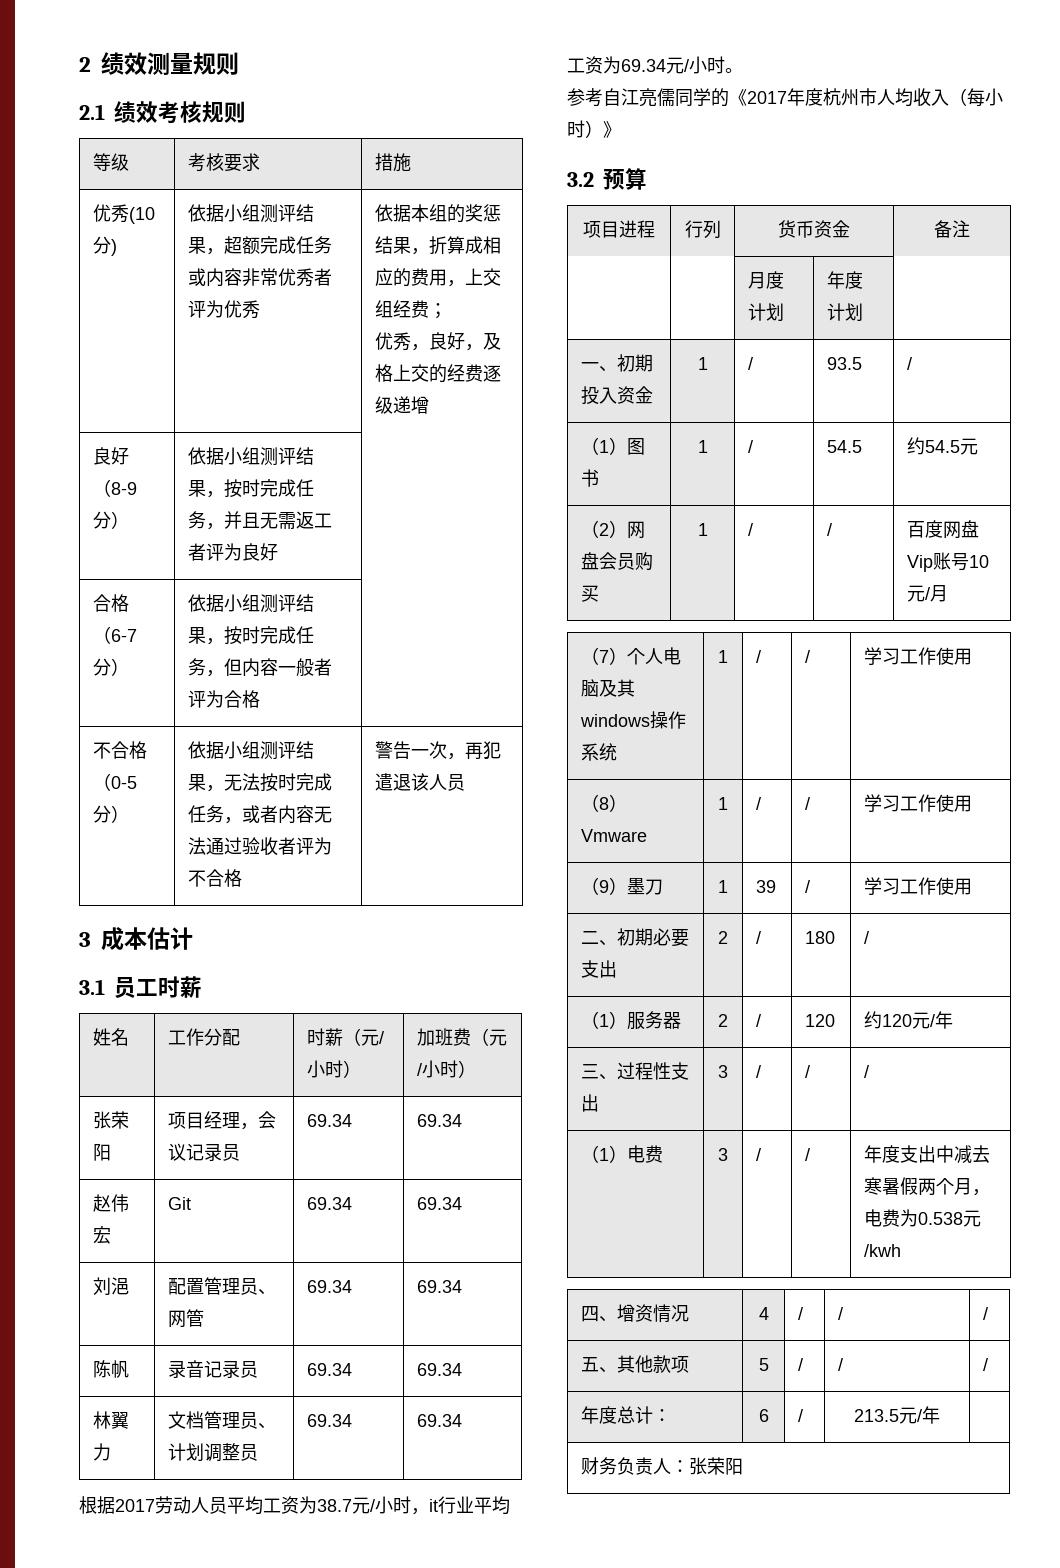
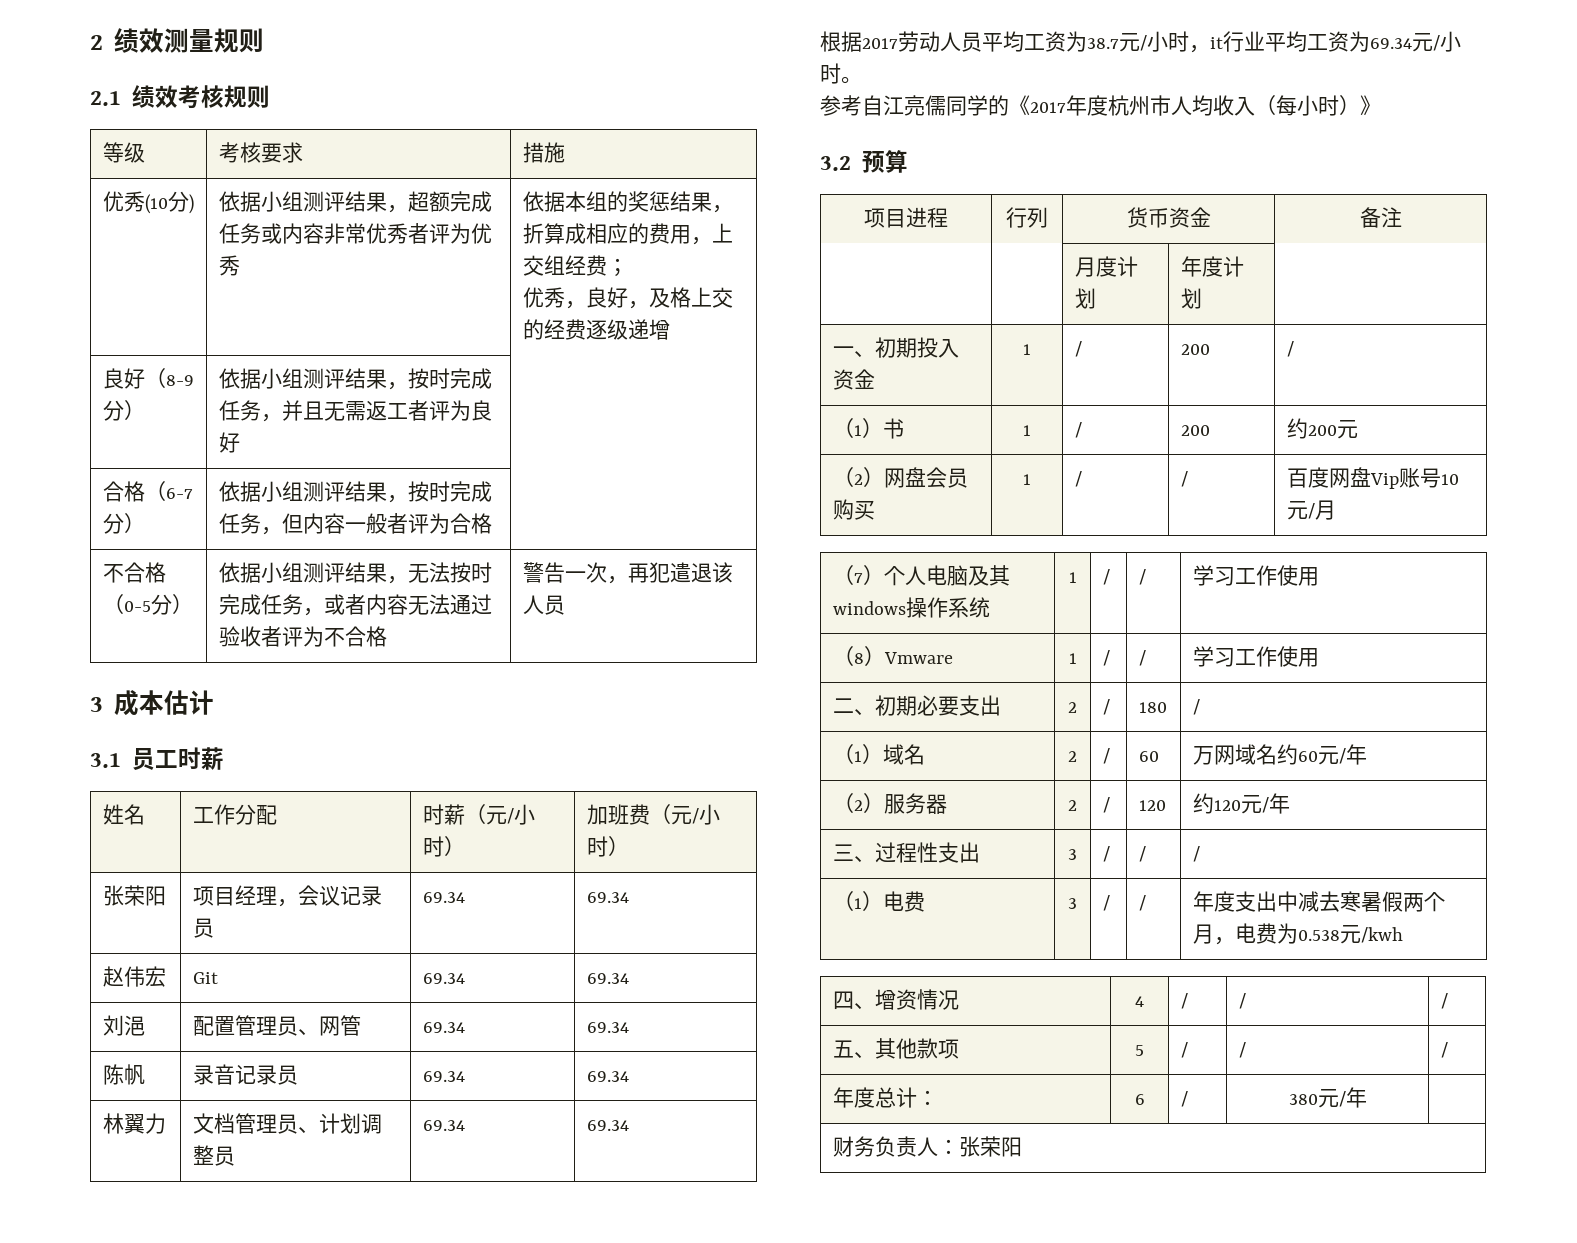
- 一、初期投入资金 | 1 | / | 93.5 | /
- （1）图书 | 1 | / | 54.5 | 约54.5元
+ 一、初期投入资金 | 1 | / | 200 | /
+ （1）书 | 1 | / | 200 | 约200元
- （9）墨刀 | 1 | 39 | / | 学习工作使用
- （1）服务器 | 2 | / | 120 | 约120元/年
+ （1）域名 | 2 | / | 60 | 万网域名约60元/年
+ （2）服务器 | 2 | / | 120 | 约120元/年
- 年度总计： | 6 | / | 213.5元/年 |
+ 年度总计： | 6 | / | 380元/年 |

